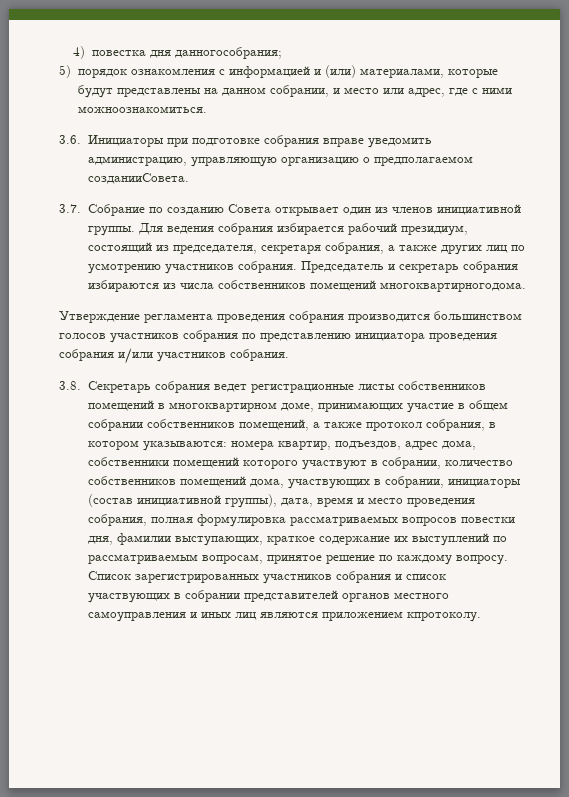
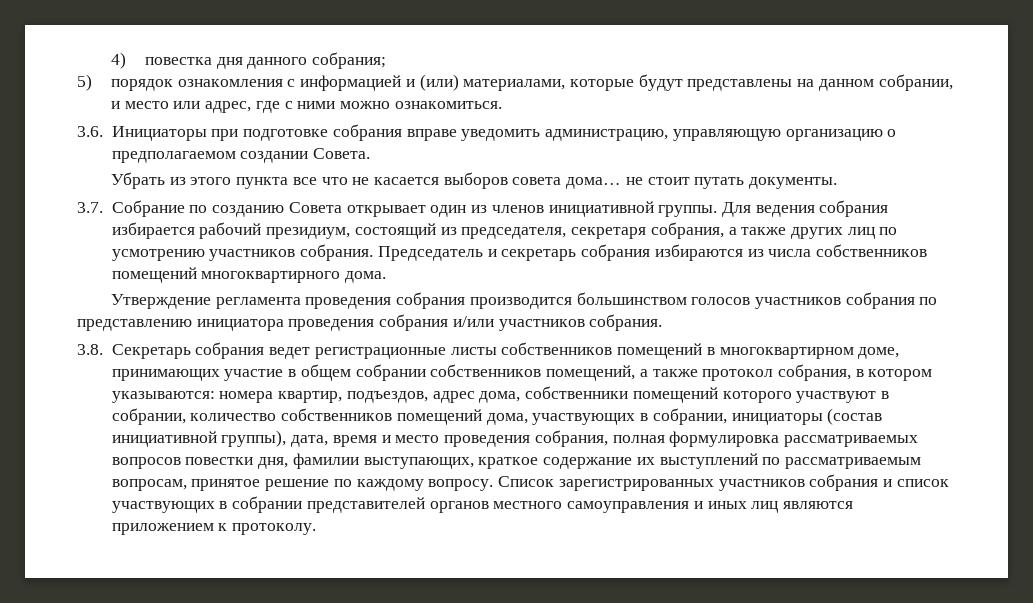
- 4) повестка дня данногособрания;
+ 4) повестка дня данного собрания;
- 5) порядок ознакомления с информацией и (или) материалами, которые будут представлены на данном собрании, и место или адрес, где с ними можноознакомиться.
+ 5) порядок ознакомления с информацией и (или) материалами, которые будут представлены на данном собрании, и место или адрес, где с ними можно ознакомиться.
- 3.6. Инициаторы при подготовке собрания вправе уведомить администрацию, управляющую организацию о предполагаемом созданииСовета.
+ 3.6. Инициаторы при подготовке собрания вправе уведомить администрацию, управляющую организацию о предполагаемом создании Совета.
+ Убрать из этого пункта все что не касается выборов совета дома… не стоит путать документы.
- Председатель и секретарь собрания избираются из числа собственников помещений многоквартирногодома.
+ Председатель и секретарь собрания избираются из числа собственников помещений многоквартирного дома.
- Список зарегистрированных участников собрания и список участвующих в собрании представителей органов местного самоуправления и иных лиц являются приложением кпротоколу.
+ Список зарегистрированных участников собрания и список участвующих в собрании представителей органов местного самоуправления и иных лиц являются приложением к протоколу.

